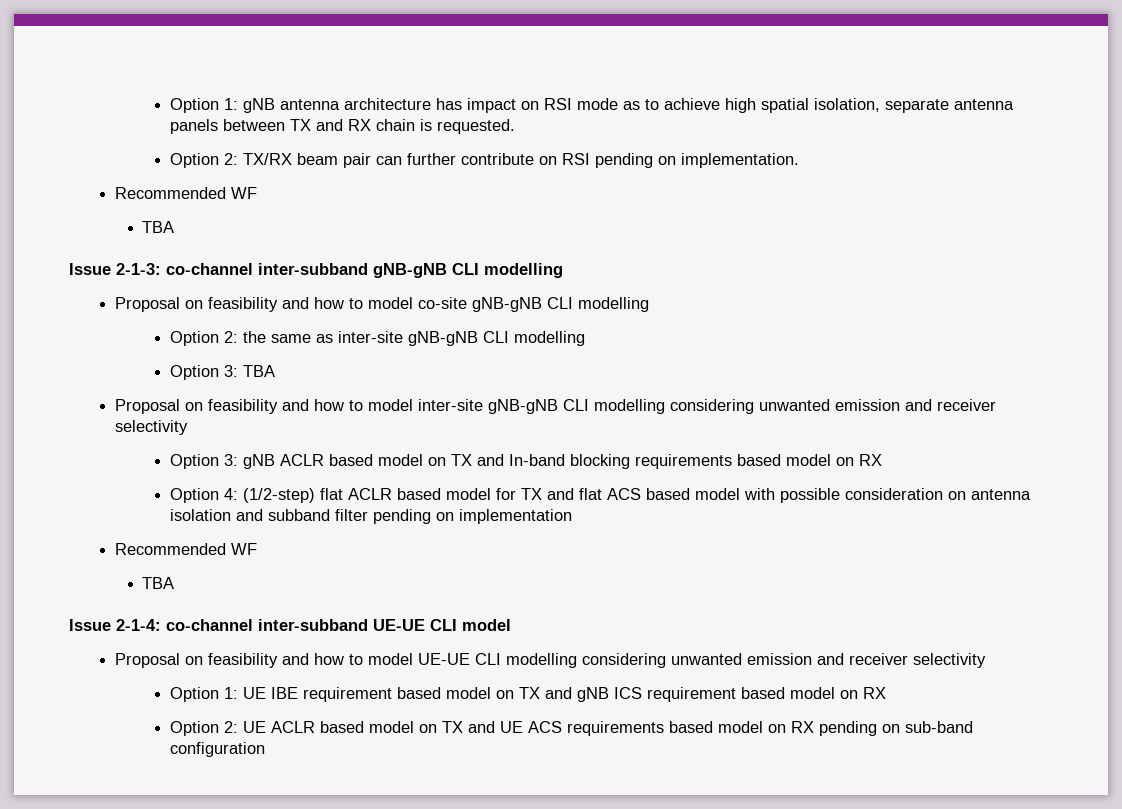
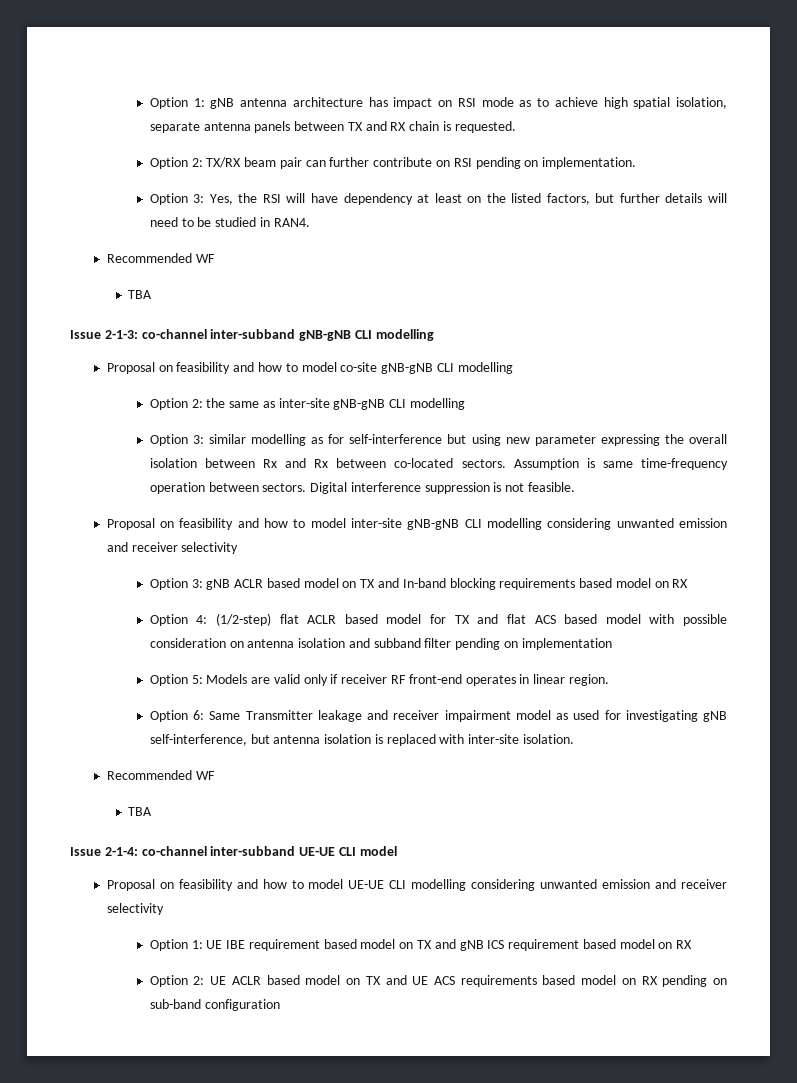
+ Option 3: Yes, the RSI will have dependency at least on the listed factors, but further details will need to be studied in RAN4.
- Option 3: TBA
+ Option 3: similar modelling as for self-interference but using new parameter expressing the overall isolation between Rx and Rx between co-located sectors. Assumption is same time-frequency operation between sectors. Digital interference suppression is not feasible.
+ Option 5: Models are valid only if receiver RF front-end operates in linear region.
+ Option 6: Same Transmitter leakage and receiver impairment model as used for investigating gNB self-interference, but antenna isolation is replaced with inter-site isolation.

